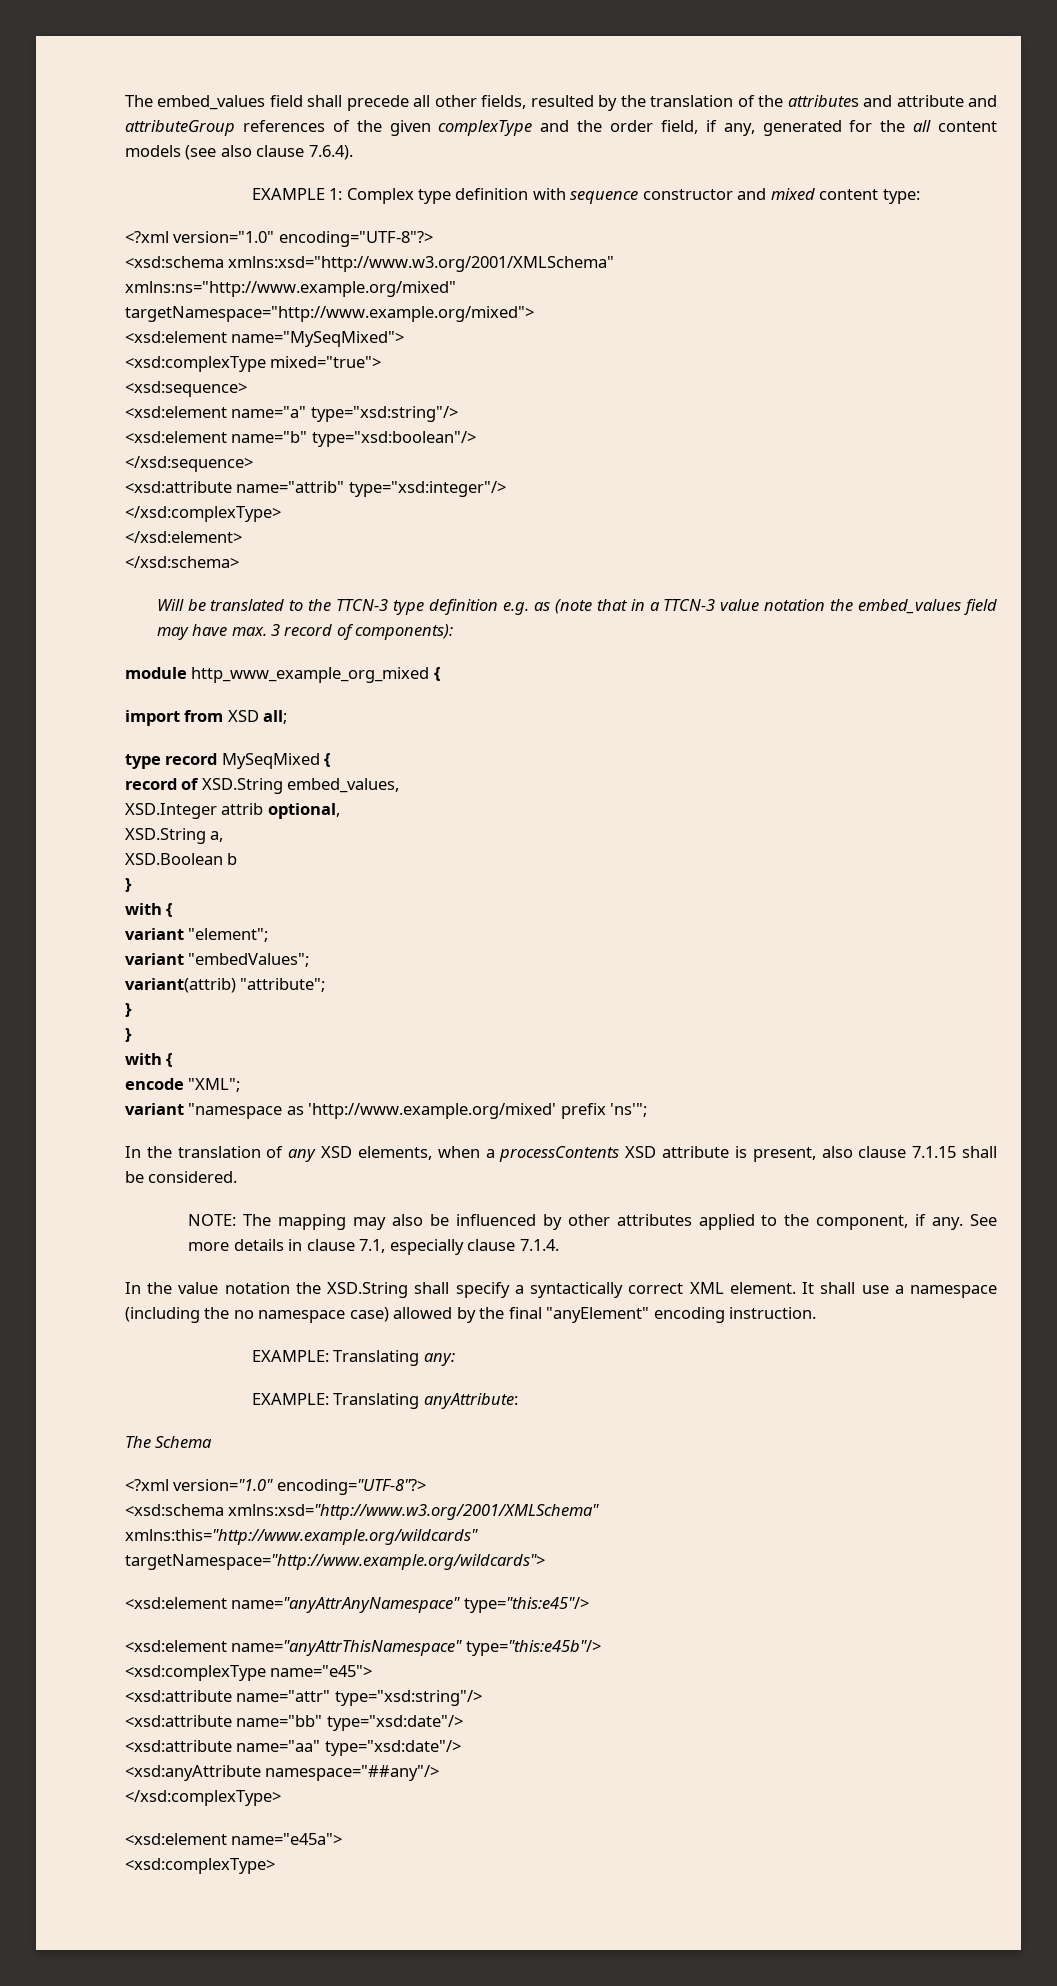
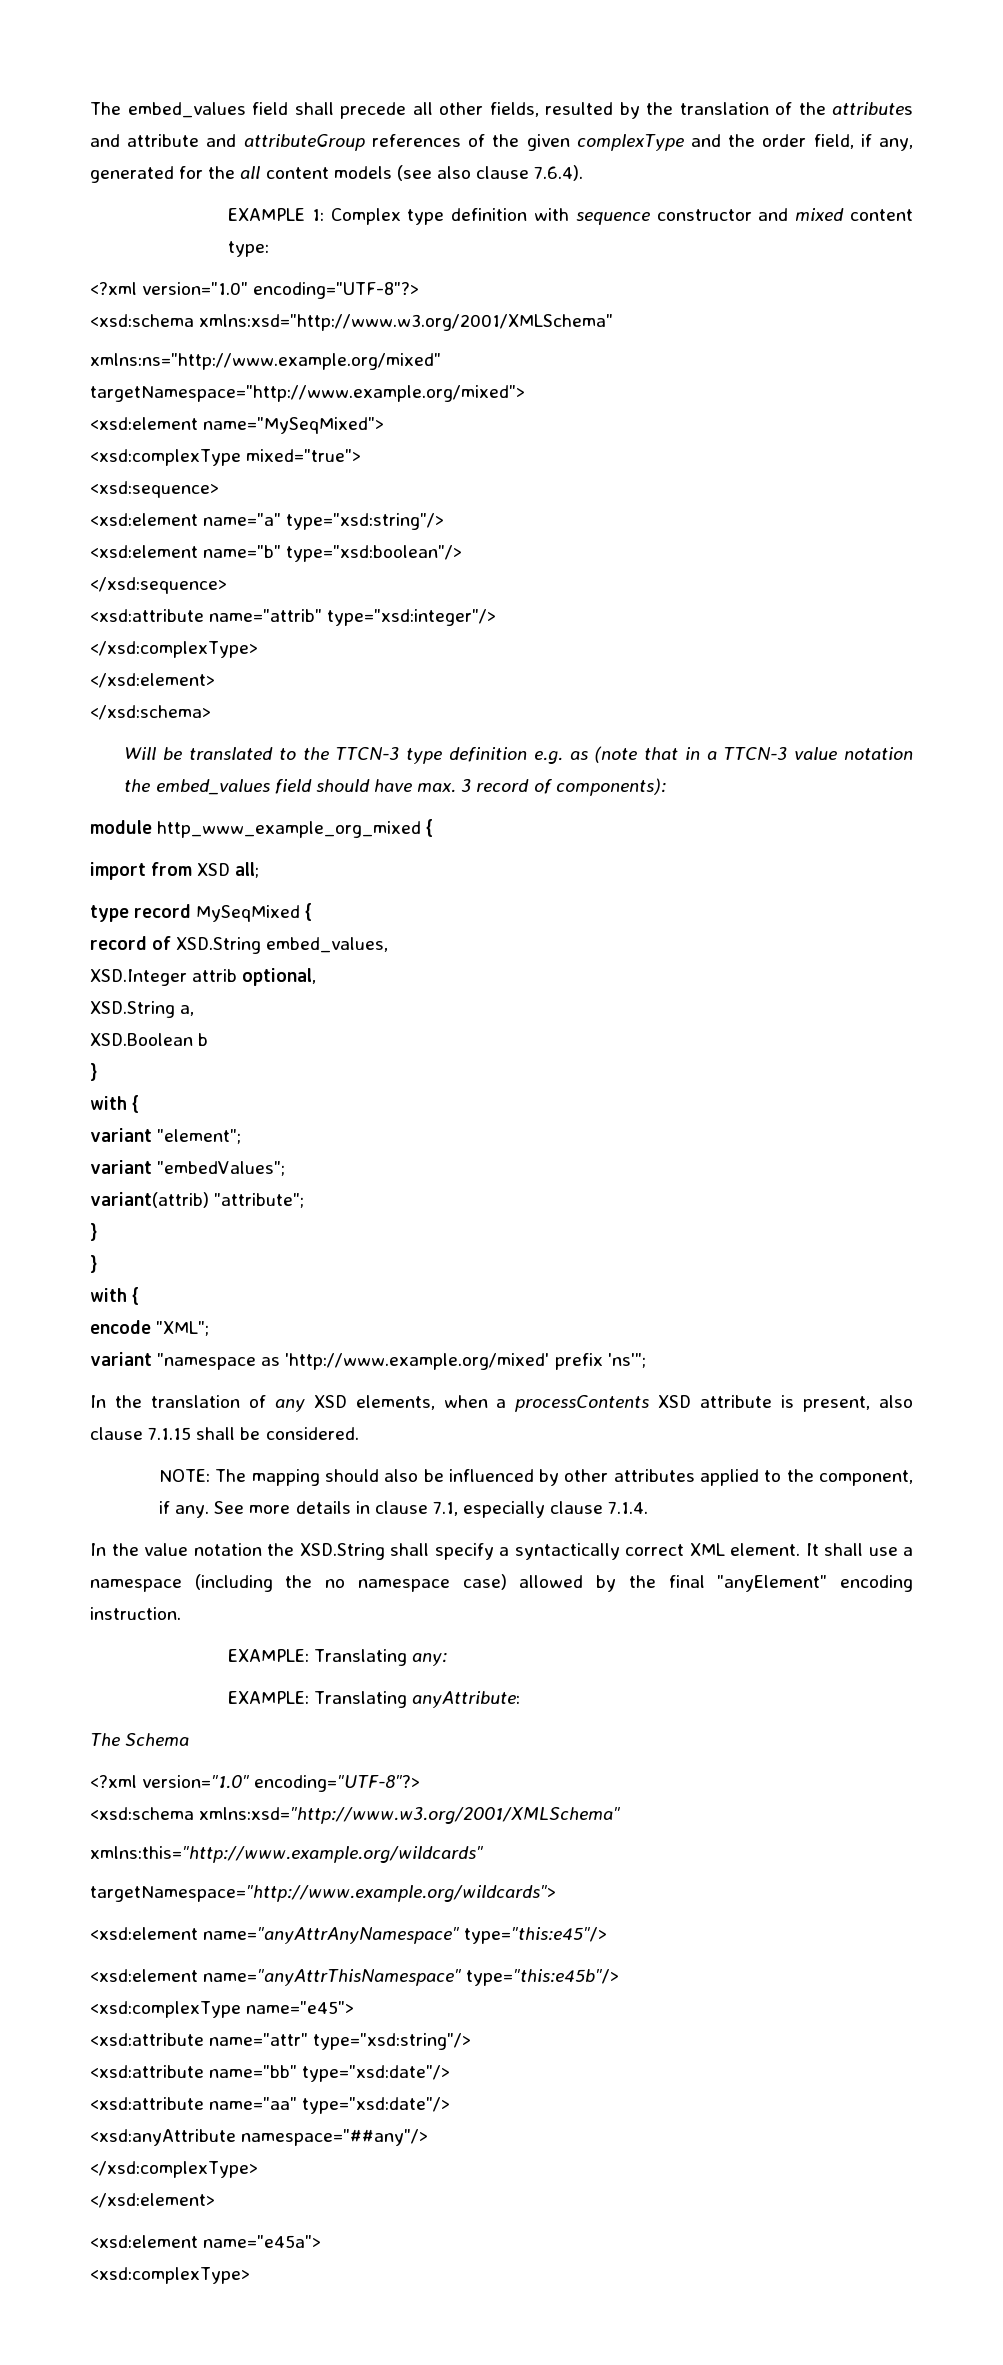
- Will be translated to the TTCN-3 type definition e.g. as (note that in a TTCN-3 value notation the embed_values field may have max. 3 record of components):
+ Will be translated to the TTCN-3 type definition e.g. as (note that in a TTCN-3 value notation the embed_values field should have max. 3 record of components):
- NOTE: The mapping may also be influenced by other attributes applied to the component, if any.
+ NOTE: The mapping should also be influenced by other attributes applied to the component, if any.
  <xsd:anyAttribute namespace="##any"/>
  </xsd:complexType>
+ </xsd:element>

